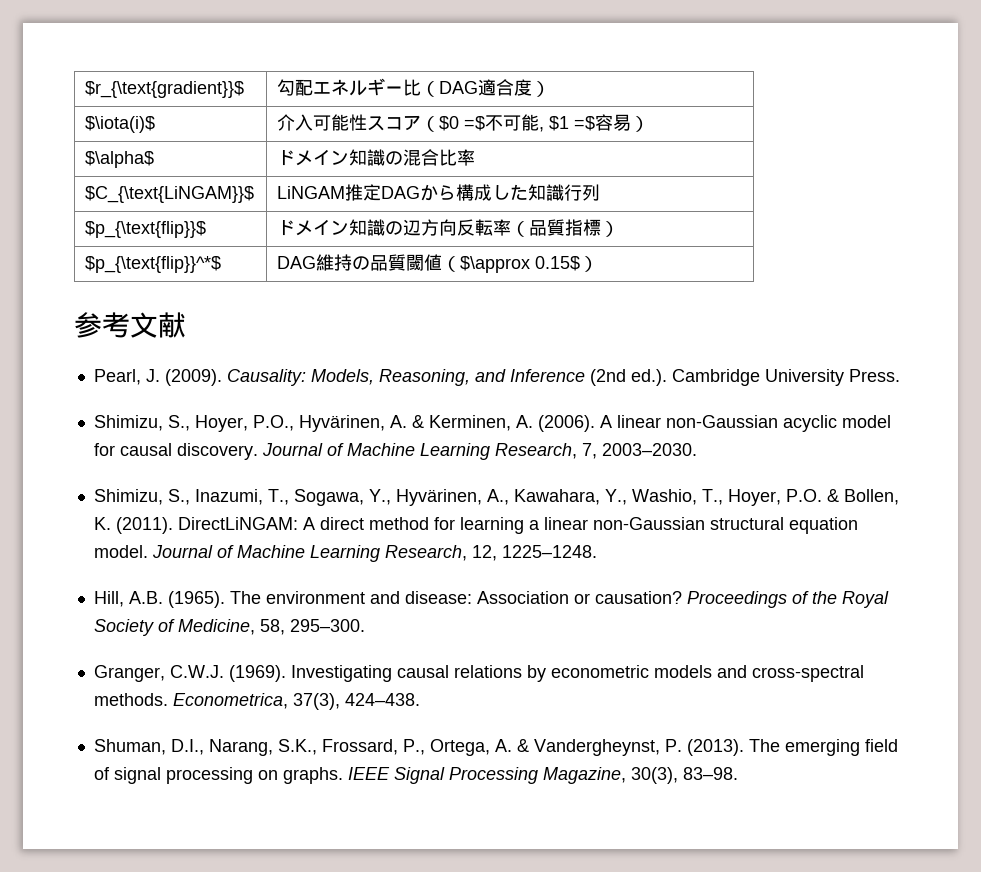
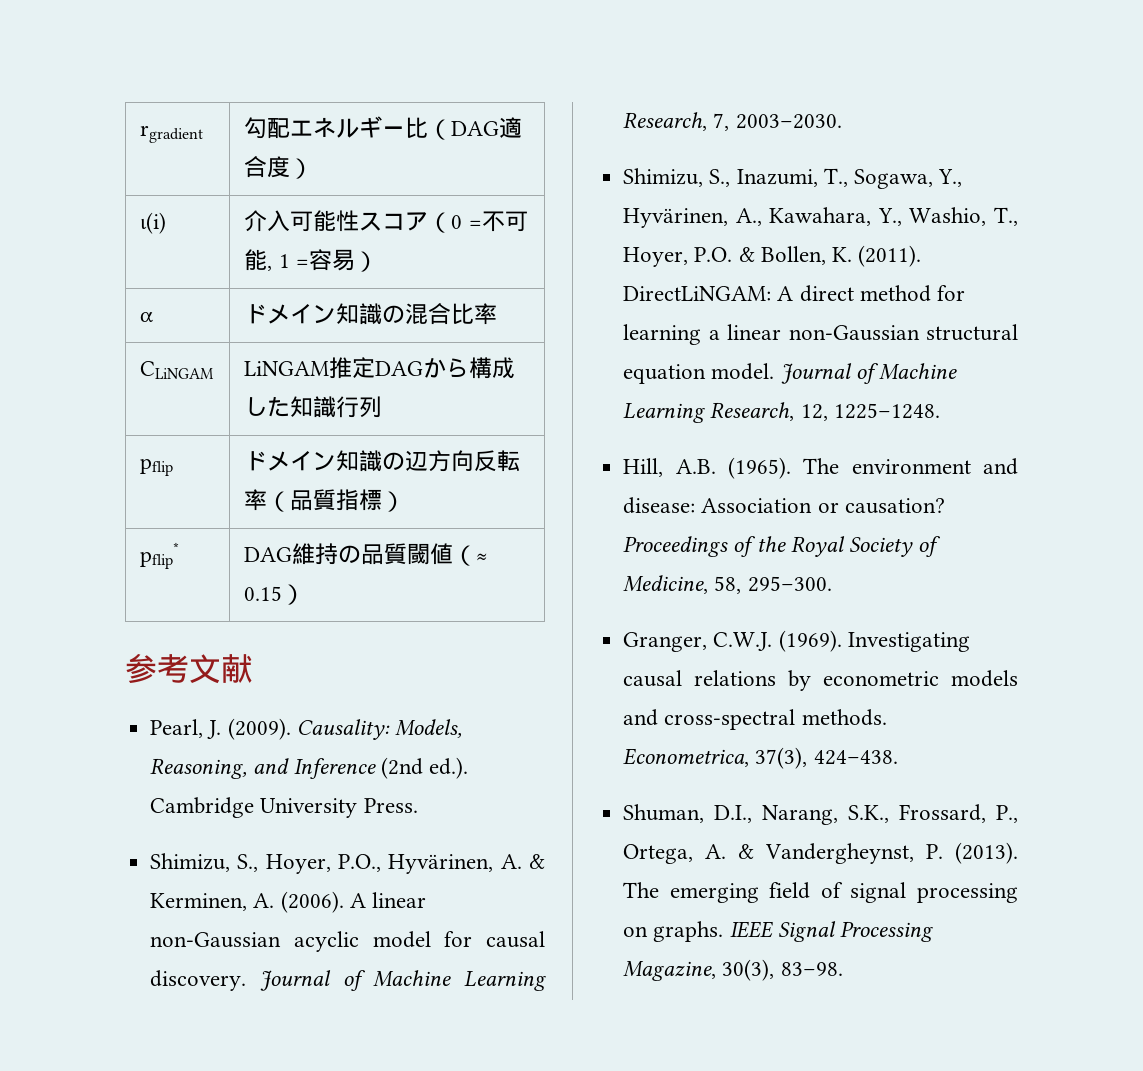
- $r_{\text{gradient}}$ | 勾配エネルギー比（DAG適合度）
+ rgradient | 勾配エネルギー比（DAG適合度）
- $\iota(i)$ | 介入可能性スコア（$0 =$不可能, $1 =$容易）
+ ι(i) | 介入可能性スコア（0 =不可能, 1 =容易）
- $\alpha$ | ドメイン知識の混合比率
+ α | ドメイン知識の混合比率
- $C_{\text{LiNGAM}}$ | LiNGAM推定DAGから構成した知識行列
+ CLiNGAM | LiNGAM推定DAGから構成した知識行列
- $p_{\text{flip}}$ | ドメイン知識の辺方向反転率（品質指標）
+ pflip | ドメイン知識の辺方向反転率（品質指標）
- $p_{\text{flip}}^*$ | DAG維持の品質閾値（$\approx 0.15$）
+ pflip* | DAG維持の品質閾値（≈ 0.15）

